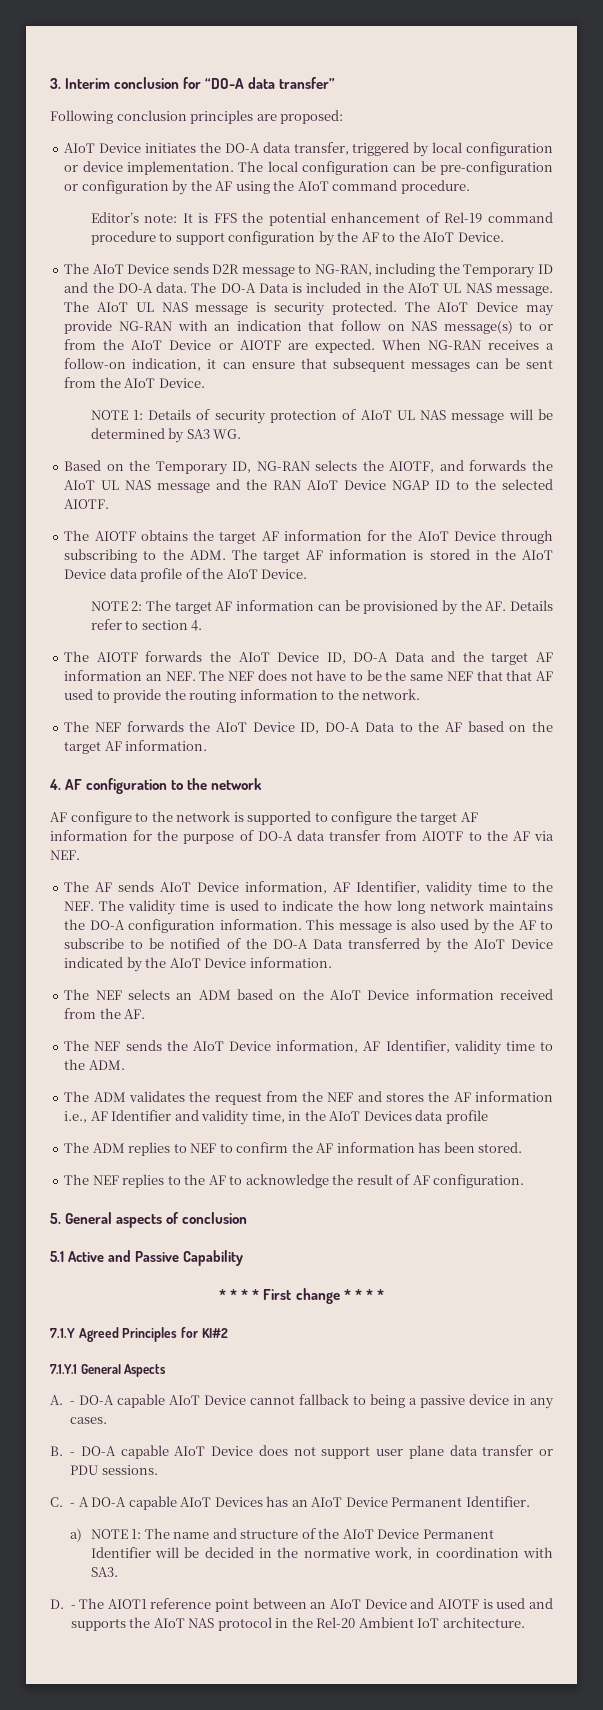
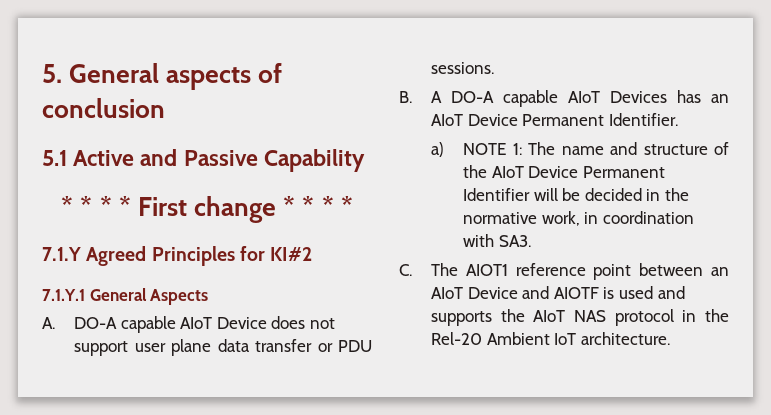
- 3. Interim conclusion for “DO-A data transfer”
- Following conclusion principles are proposed:
- AIoT Device initiates the DO-A data transfer, triggered by local configuration or device implementation. The local configuration can be pre-configuration or configuration by the AF using the AIoT command procedure.
- Editor’s note: It is FFS the potential enhancement of Rel-19 command procedure to support configuration by the AF to the AIoT Device.
- The AIoT Device sends D2R message to NG-RAN, including the Temporary ID and the DO-A data. The DO-A Data is included in the AIoT UL NAS message. The AIoT UL NAS message is security protected. The AIoT Device may provide NG-RAN with an indication that follow on NAS message(s) to or from the AIoT Device or AIOTF are expected. When NG-RAN receives a follow-on indication, it can ensure that subsequent messages can be sent from the AIoT Device.
- NOTE 1: Details of security protection of AIoT UL NAS message will be determined by SA3 WG.
- Based on the Temporary ID, NG-RAN selects the AIOTF, and forwards the AIoT UL NAS message and the RAN AIoT Device NGAP ID to the selected AIOTF.
- The AIOTF obtains the target AF information for the AIoT Device through subscribing to the ADM. The target AF information is stored in the AIoT Device data profile of the AIoT Device.
- NOTE 2: The target AF information can be provisioned by the AF. Details refer to section 4.
- The AIOTF forwards the AIoT Device ID, DO-A Data and the target AF information an NEF. The NEF does not have to be the same NEF that that AF used to provide the routing information to the network.
- The NEF forwards the AIoT Device ID, DO-A Data to the AF based on the target AF information.
- 4. AF configuration to the network
- AF configure to the network is supported to configure the target AF information for the purpose of DO-A data transfer from AIOTF to the AF via NEF.
- The AF sends AIoT Device information, AF Identifier, validity time to the NEF. The validity time is used to indicate the how long network maintains the DO-A configuration information. This message is also used by the AF to subscribe to be notified of the DO-A Data transferred by the AIoT Device indicated by the AIoT Device information.
- The NEF selects an ADM based on the AIoT Device information received from the AF.
- The NEF sends the AIoT Device information, AF Identifier, validity time to the ADM.
- The ADM validates the request from the NEF and stores the AF information i.e., AF Identifier and validity time, in the AIoT Devices data profile
- The ADM replies to NEF to confirm the AF information has been stored.
- The NEF replies to the AF to acknowledge the result of AF configuration.
- A. - DO-A capable AIoT Device cannot fallback to being a passive device in any cases.
- B. - DO-A capable AIoT Device does not support user plane data transfer or PDU sessions.
+ A. DO-A capable AIoT Device does not support user plane data transfer or PDU sessions.
- C. - A DO-A capable AIoT Devices has an AIoT Device Permanent Identifier.
+ B. A DO-A capable AIoT Devices has an AIoT Device Permanent Identifier.
- D. - The AIOT1 reference point between an AIoT Device and AIOTF is used and supports the AIoT NAS protocol in the Rel-20 Ambient IoT architecture.
+ C. The AIOT1 reference point between an AIoT Device and AIOTF is used and supports the AIoT NAS protocol in the Rel-20 Ambient IoT architecture.

